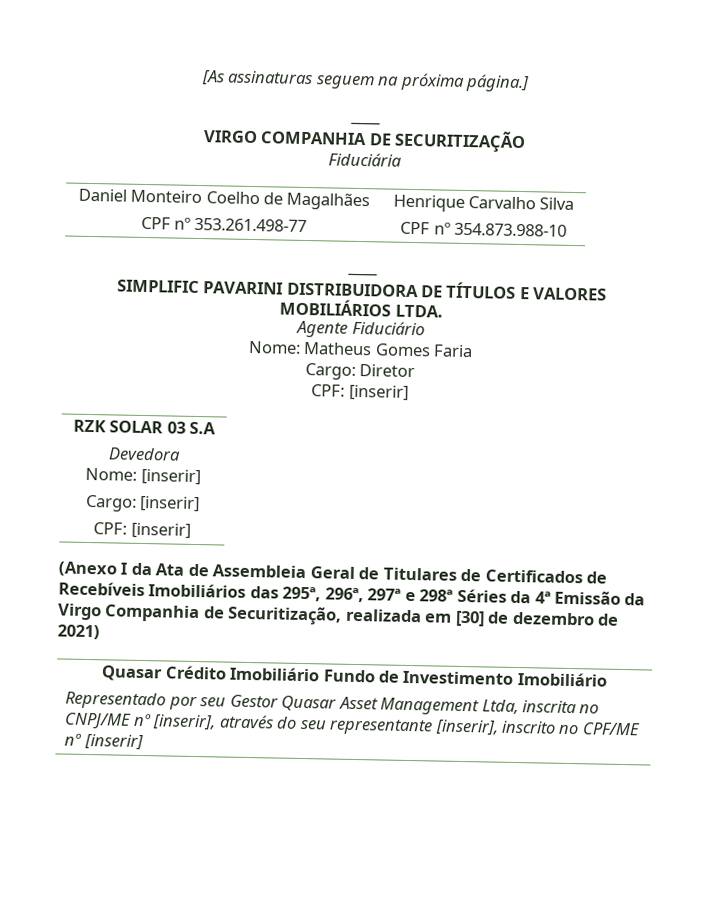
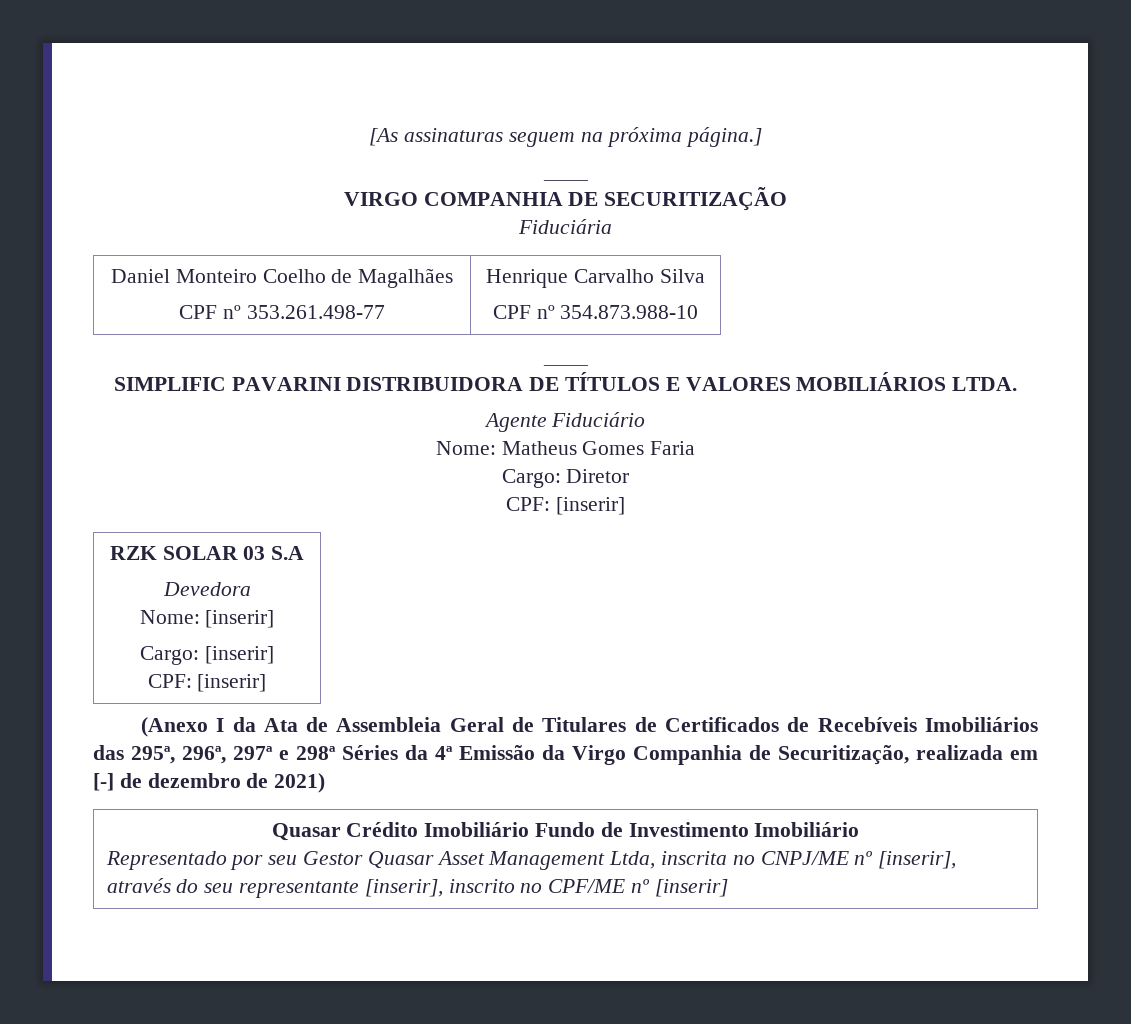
- (Anexo I da Ata de Assembleia Geral de Titulares de Certificados de Recebíveis Imobiliários das 295ª, 296ª, 297ª e 298ª Séries da 4ª Emissão da Virgo Companhia de Securitização, realizada em [30] de dezembro de 2021)
+ (Anexo I da Ata de Assembleia Geral de Titulares de Certificados de Recebíveis Imobiliários das 295ª, 296ª, 297ª e 298ª Séries da 4ª Emissão da Virgo Companhia de Securitização, realizada em [-] de dezembro de 2021)

